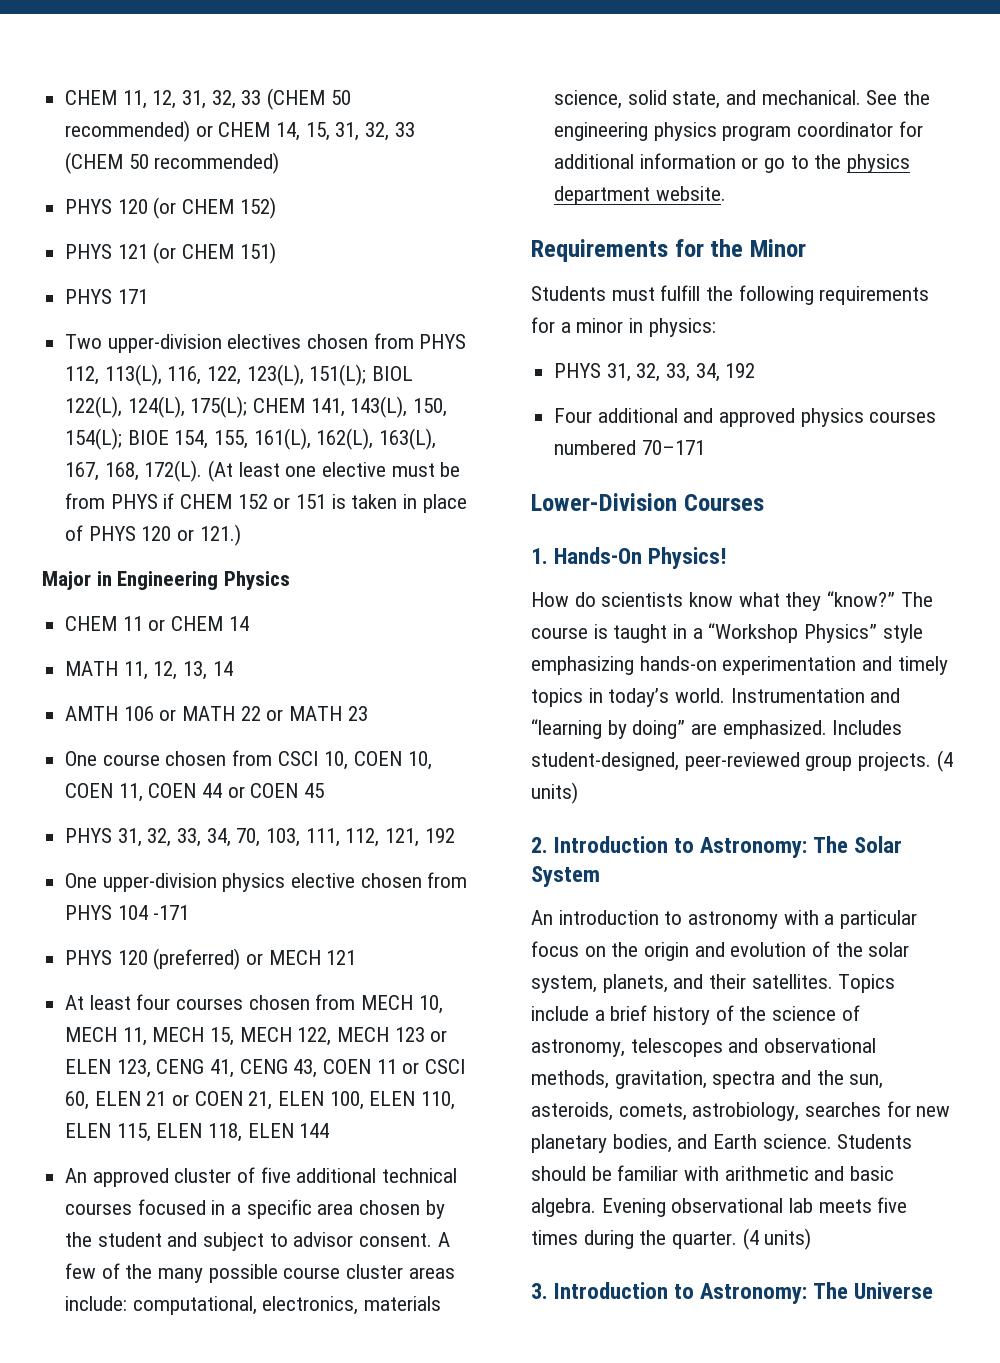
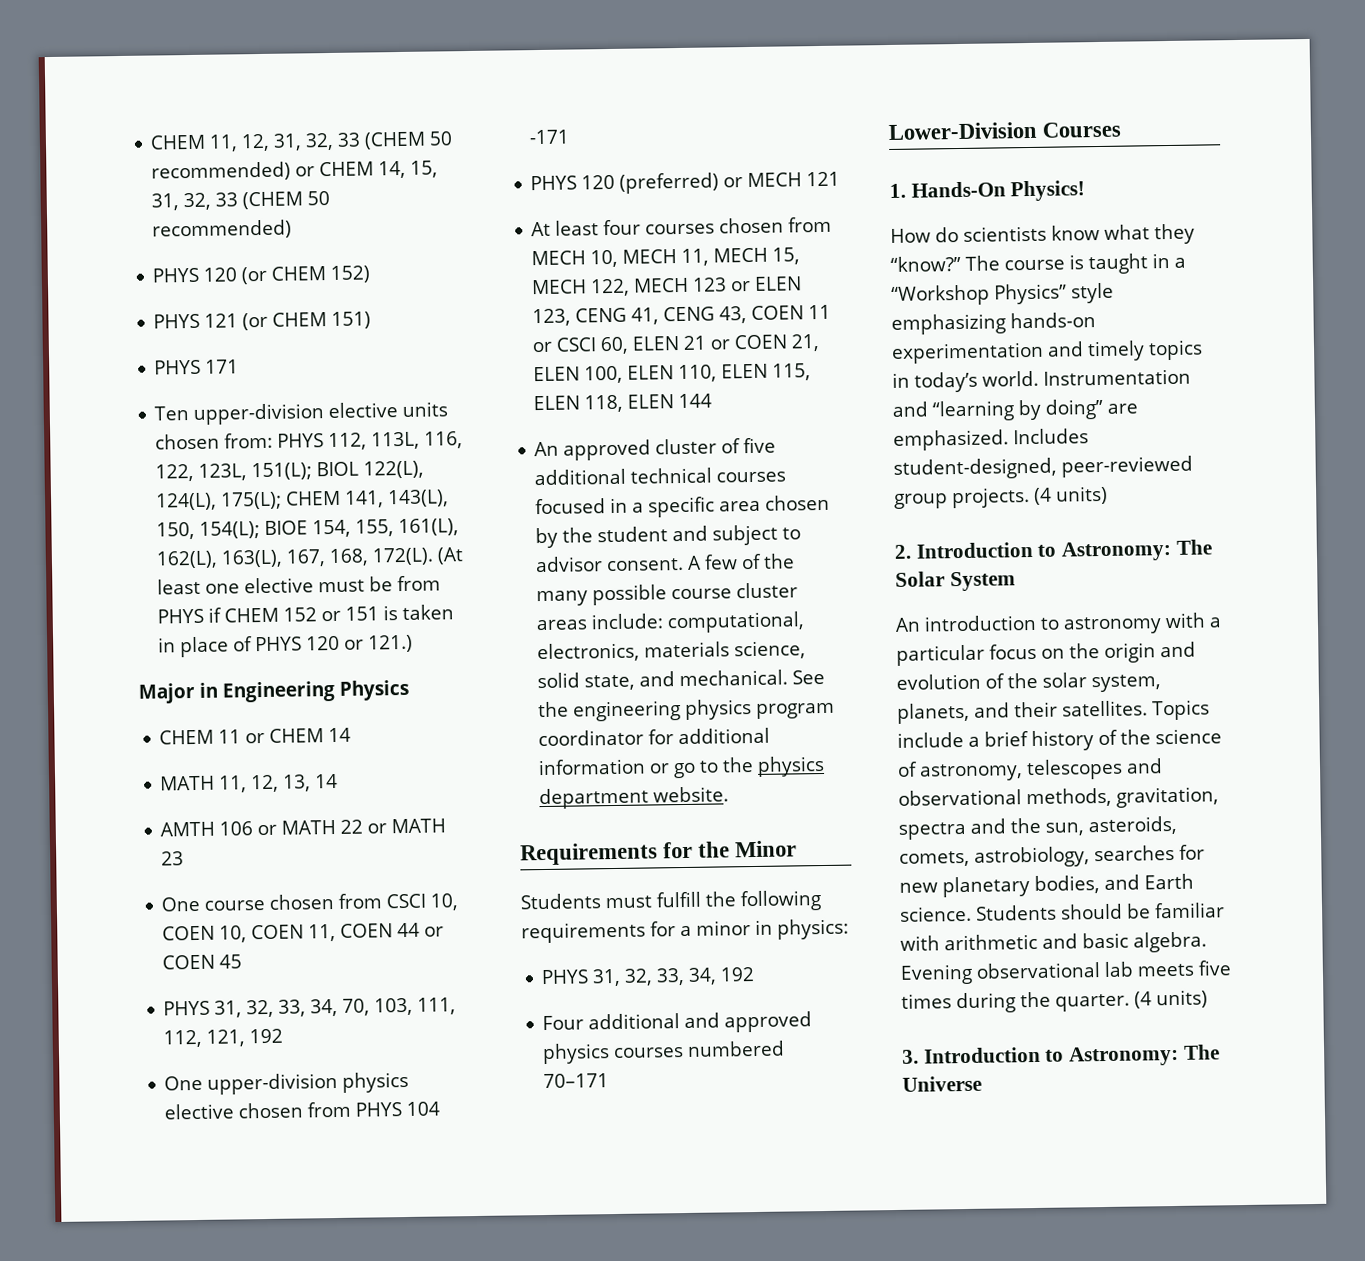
- Two upper-division electives chosen from PHYS 112, 113(L), 116, 122, 123(L), 151(L); BIOL 122(L), 124(L), 175(L); CHEM 141, 143(L), 150, 154(L); BIOE 154, 155, 161(L), 162(L), 163(L), 167, 168, 172(L).
+ Ten upper-division elective units chosen from: PHYS 112, 113L, 116, 122, 123L, 151(L); BIOL 122(L), 124(L), 175(L); CHEM 141, 143(L), 150, 154(L); BIOE 154, 155, 161(L), 162(L), 163(L), 167, 168, 172(L).

